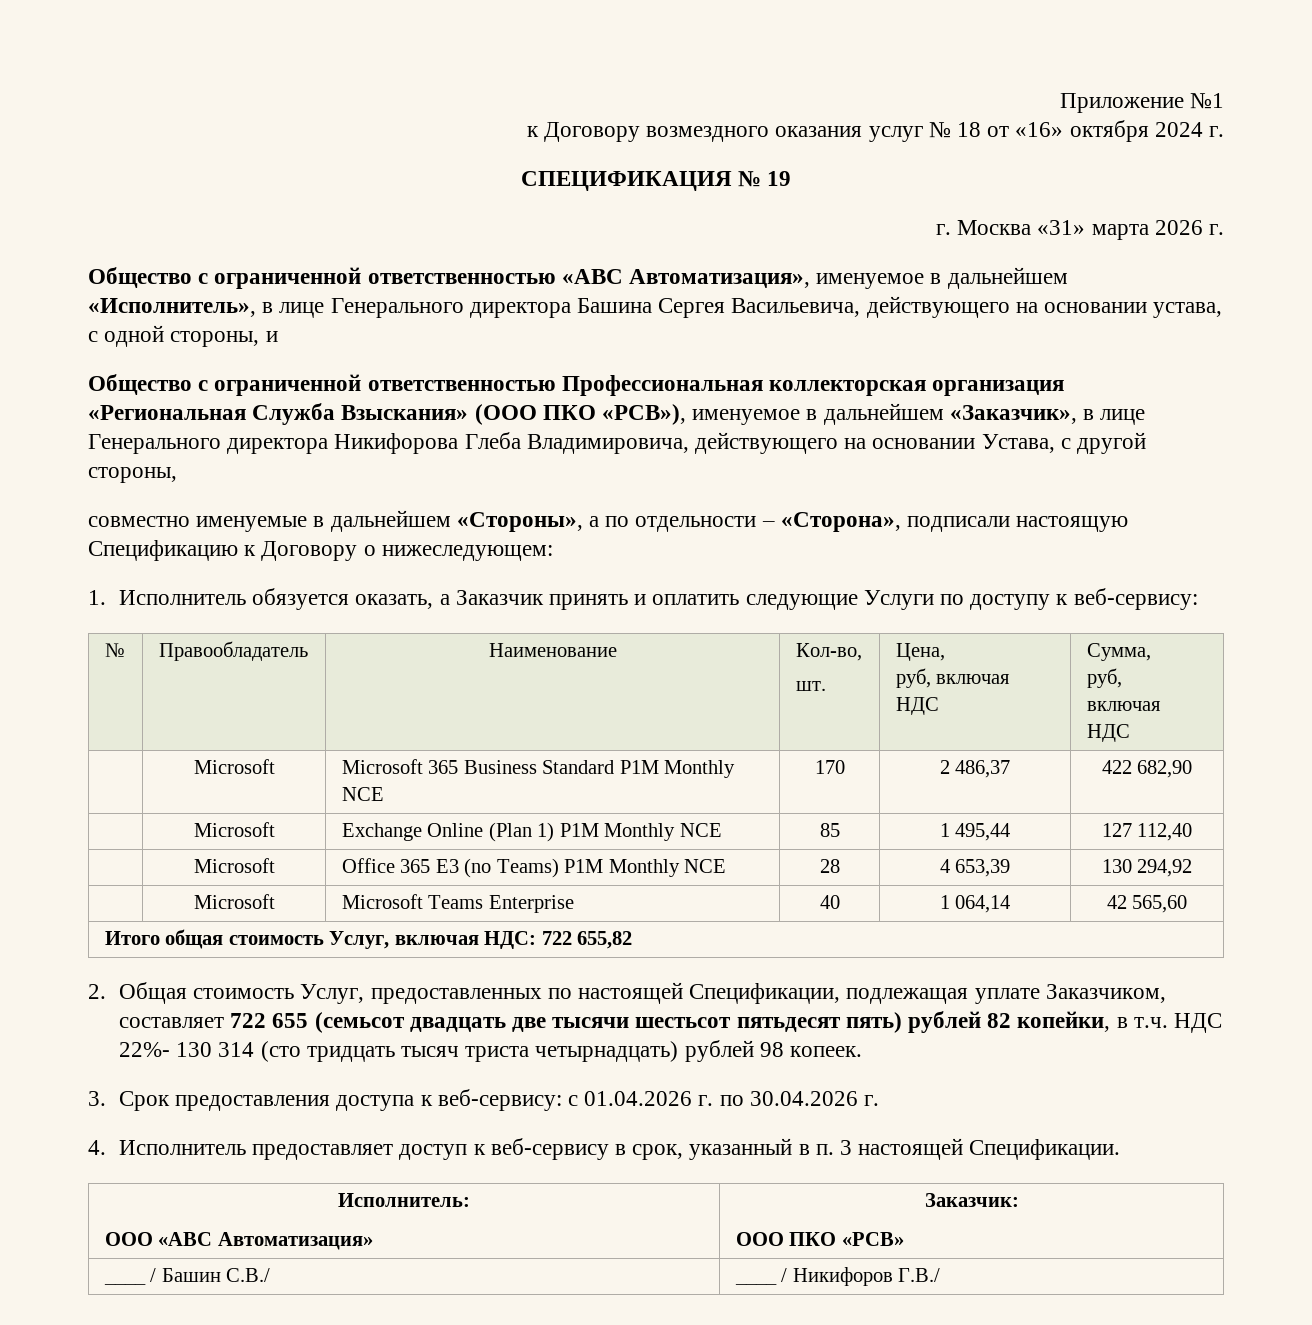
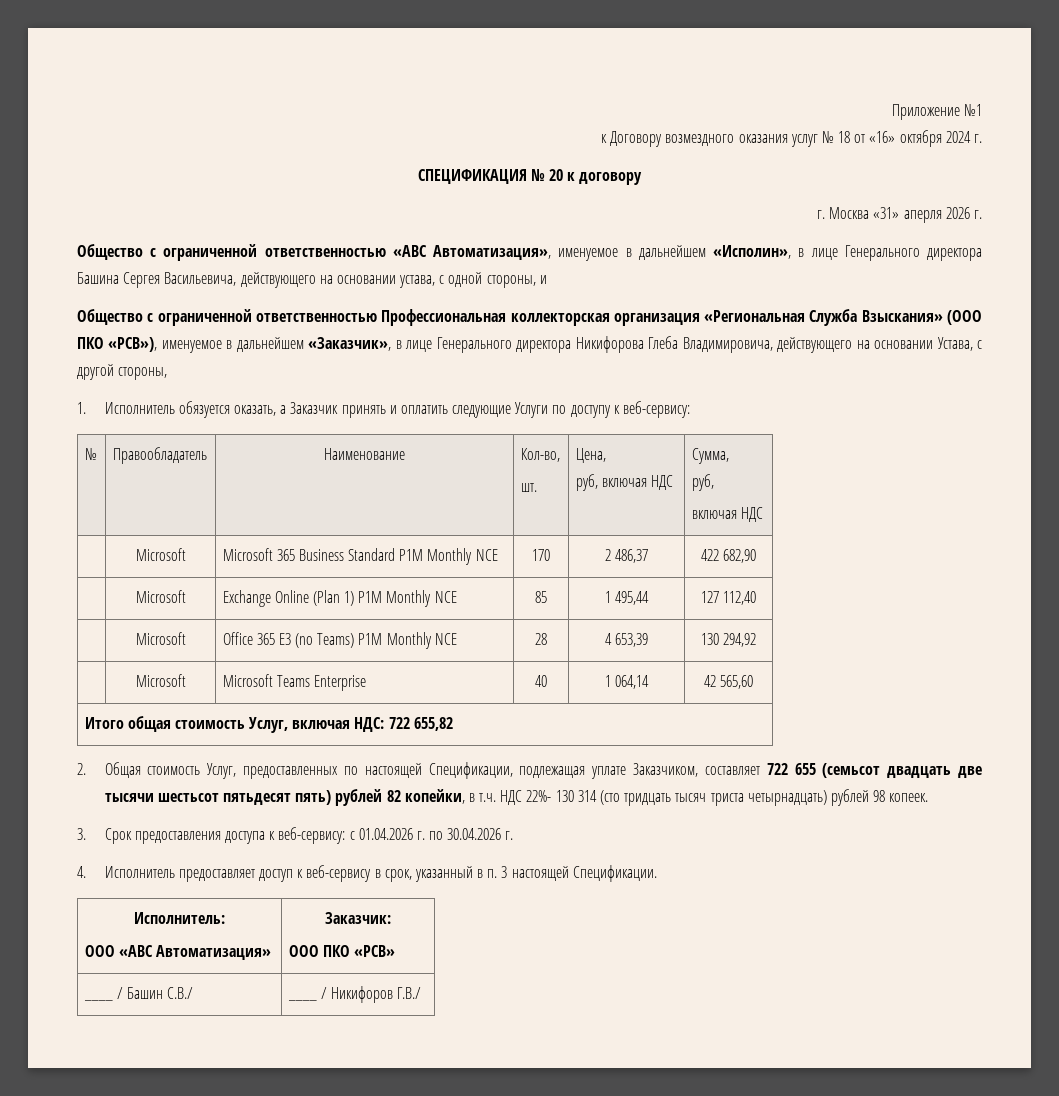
- СПЕЦИФИКАЦИЯ № 19
+ СПЕЦИФИКАЦИЯ № 20 к договору
- г. Москва «31» марта 2026 г.
+ г. Москва «31» аперля 2026 г.
- Общество с ограниченной ответственностью «АВС Автоматизация», именуемое в дальнейшем «Исполнитель», в лице Генерального директора Башина Сергея Васильевича, действующего на основании устава, с одной стороны, и
+ Общество с ограниченной ответственностью «АВС Автоматизация», именуемое в дальнейшем «Исполин», в лице Генерального директора Башина Сергея Васильевича, действующего на основании устава, с одной стороны, и
- совместно именуемые в дальнейшем «Стороны», а по отдельности – «Сторона», подписали настоящую Спецификацию к Договору о нижеследующем:

